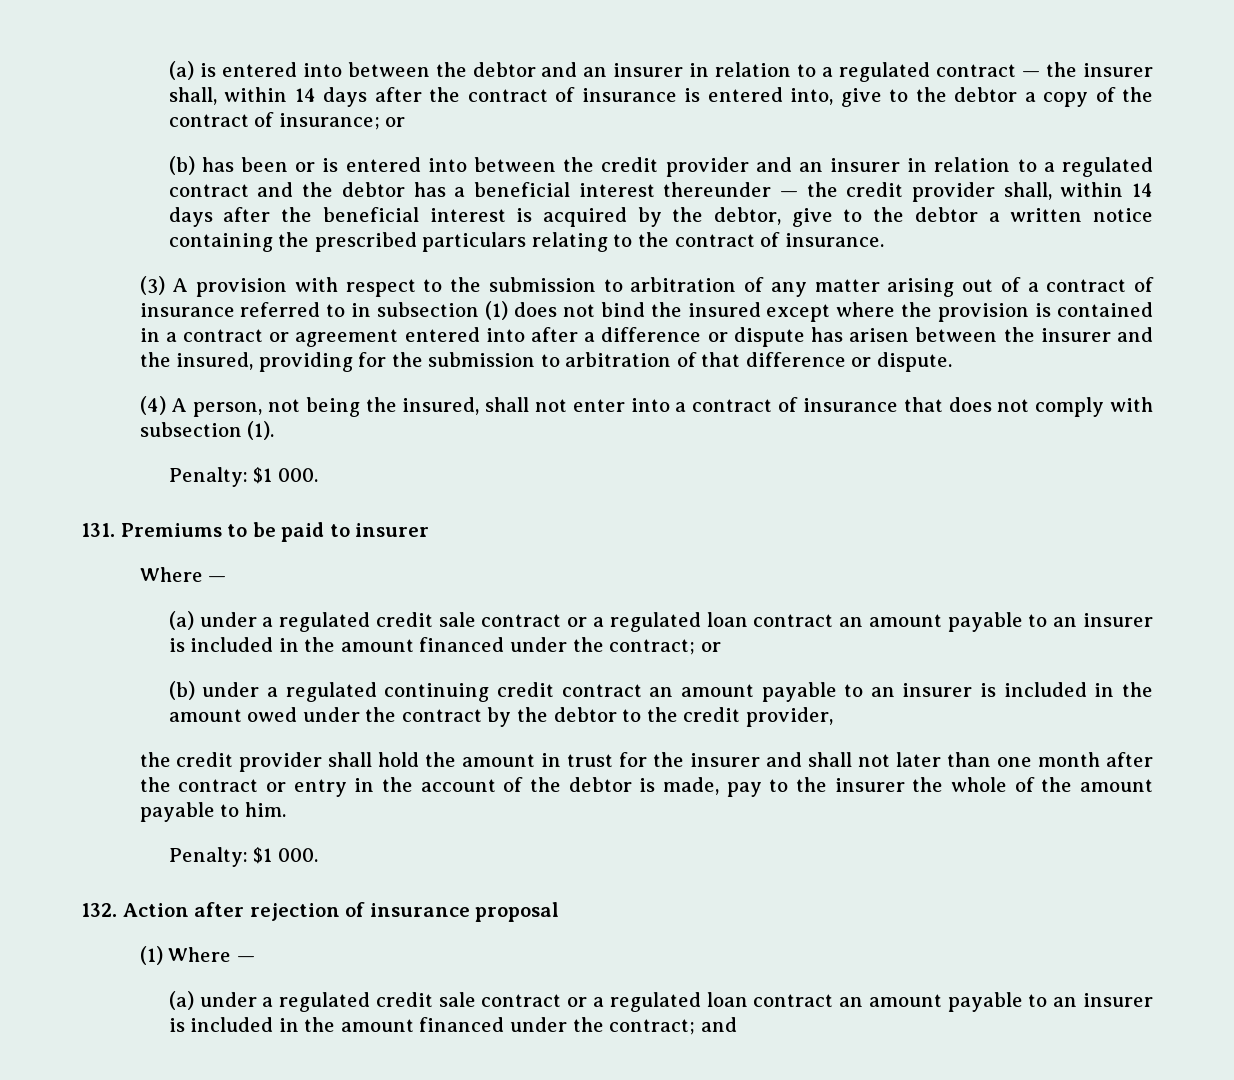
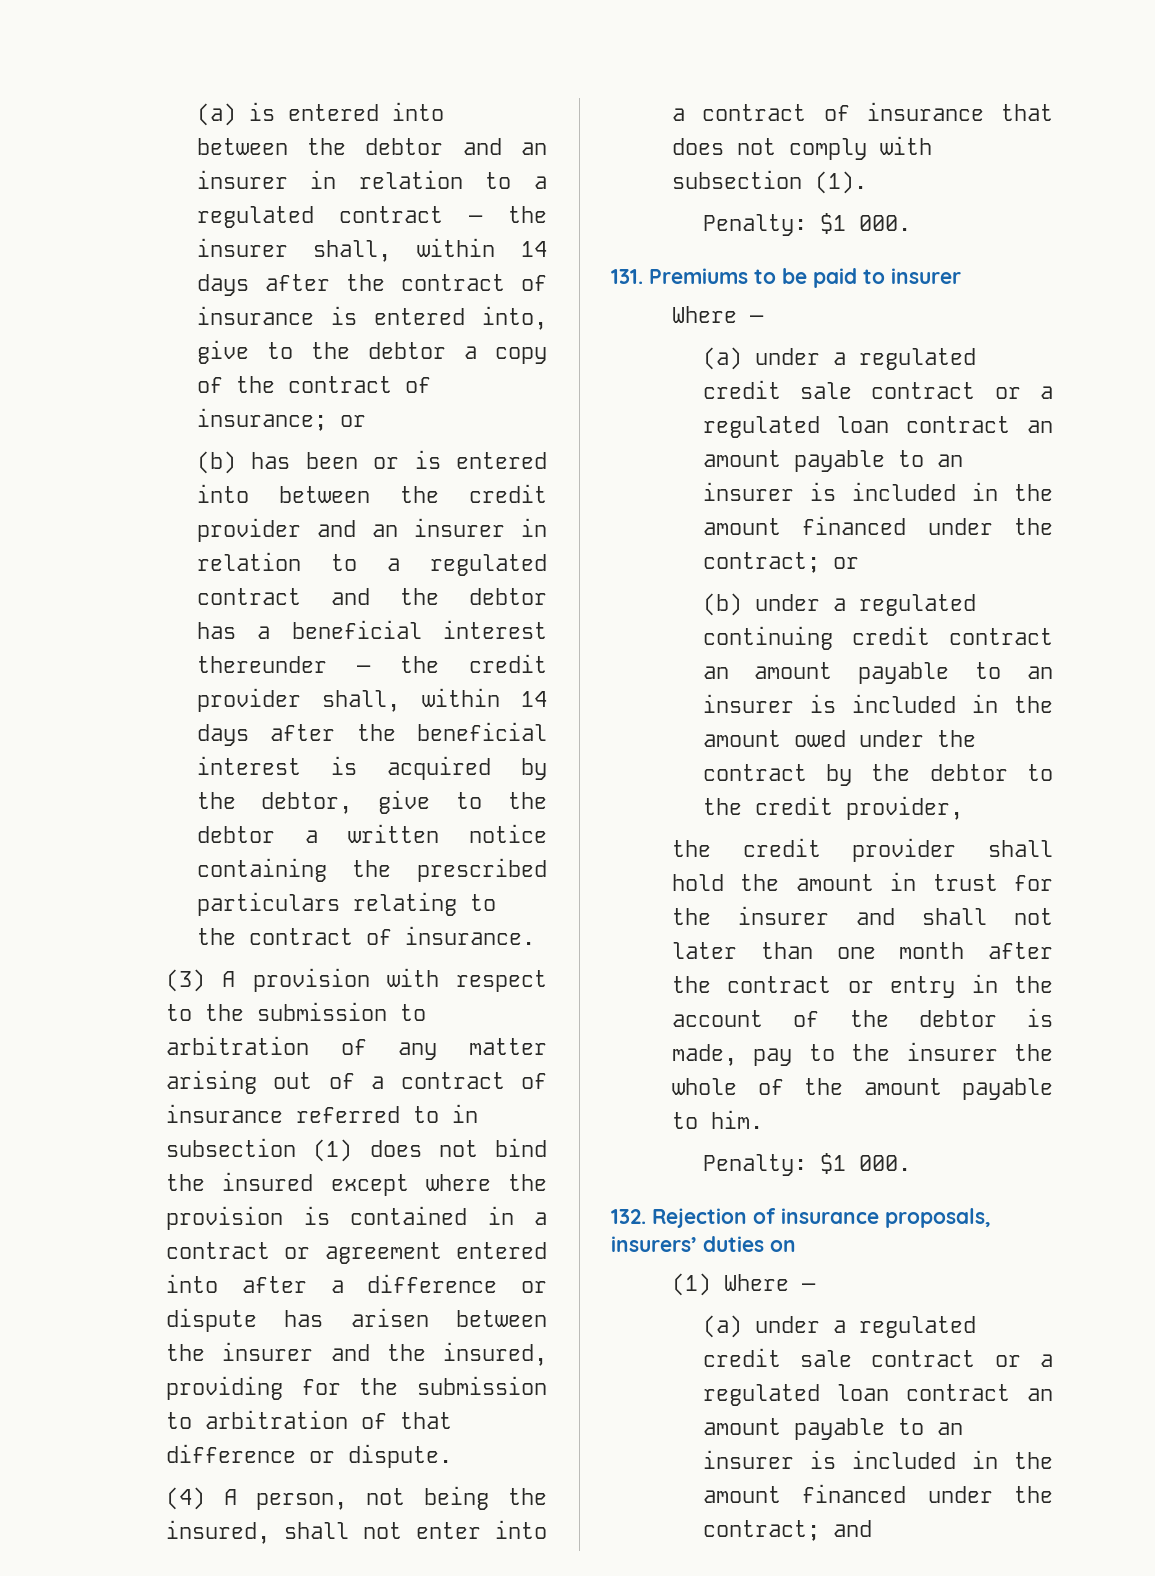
- 132. Action after rejection of insurance proposal
+ 132. Rejection of insurance proposals, insurers’ duties on

